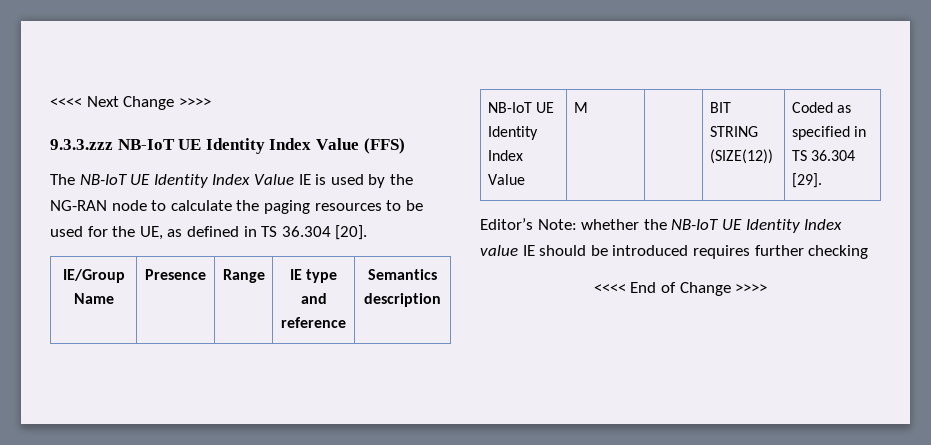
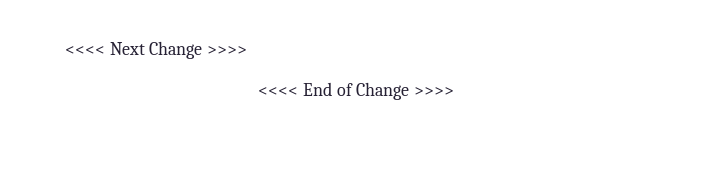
- 9.3.3.zzz NB-IoT UE Identity Index Value (FFS)
- The NB-IoT UE Identity Index Value IE is used by the NG-RAN node to calculate the paging resources to be used for the UE, as defined in TS 36.304 [20].
- IE/Group Name | Presence | Range | IE type and reference | Semantics description
- NB-IoT UE Identity Index Value | M | | BIT STRING (SIZE(12)) | Coded as specified in TS 36.304 [29].
- Editor’s Note: whether the NB-IoT UE Identity Index value IE should be introduced requires further checking

